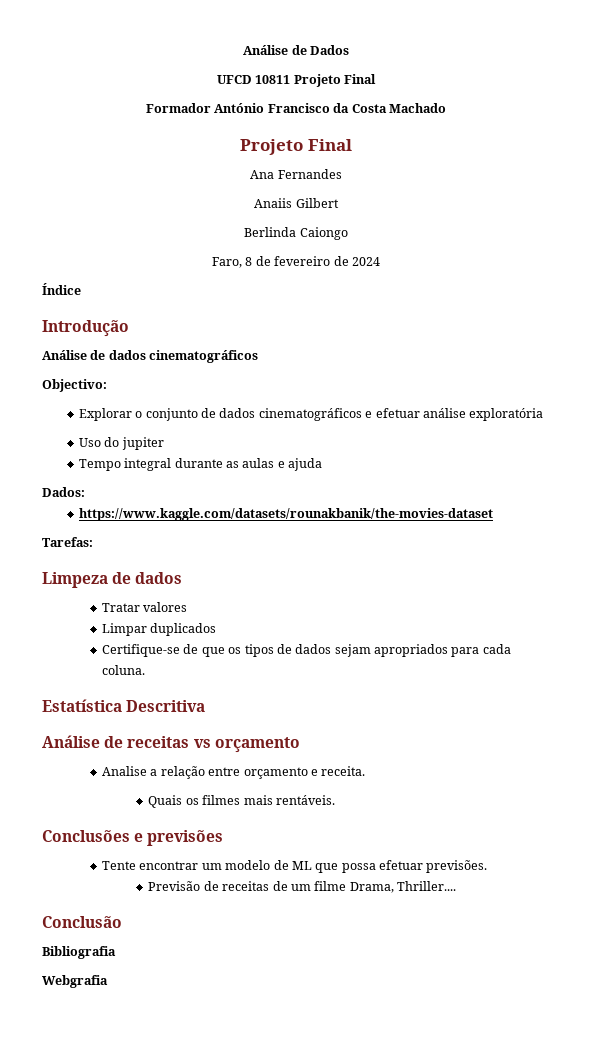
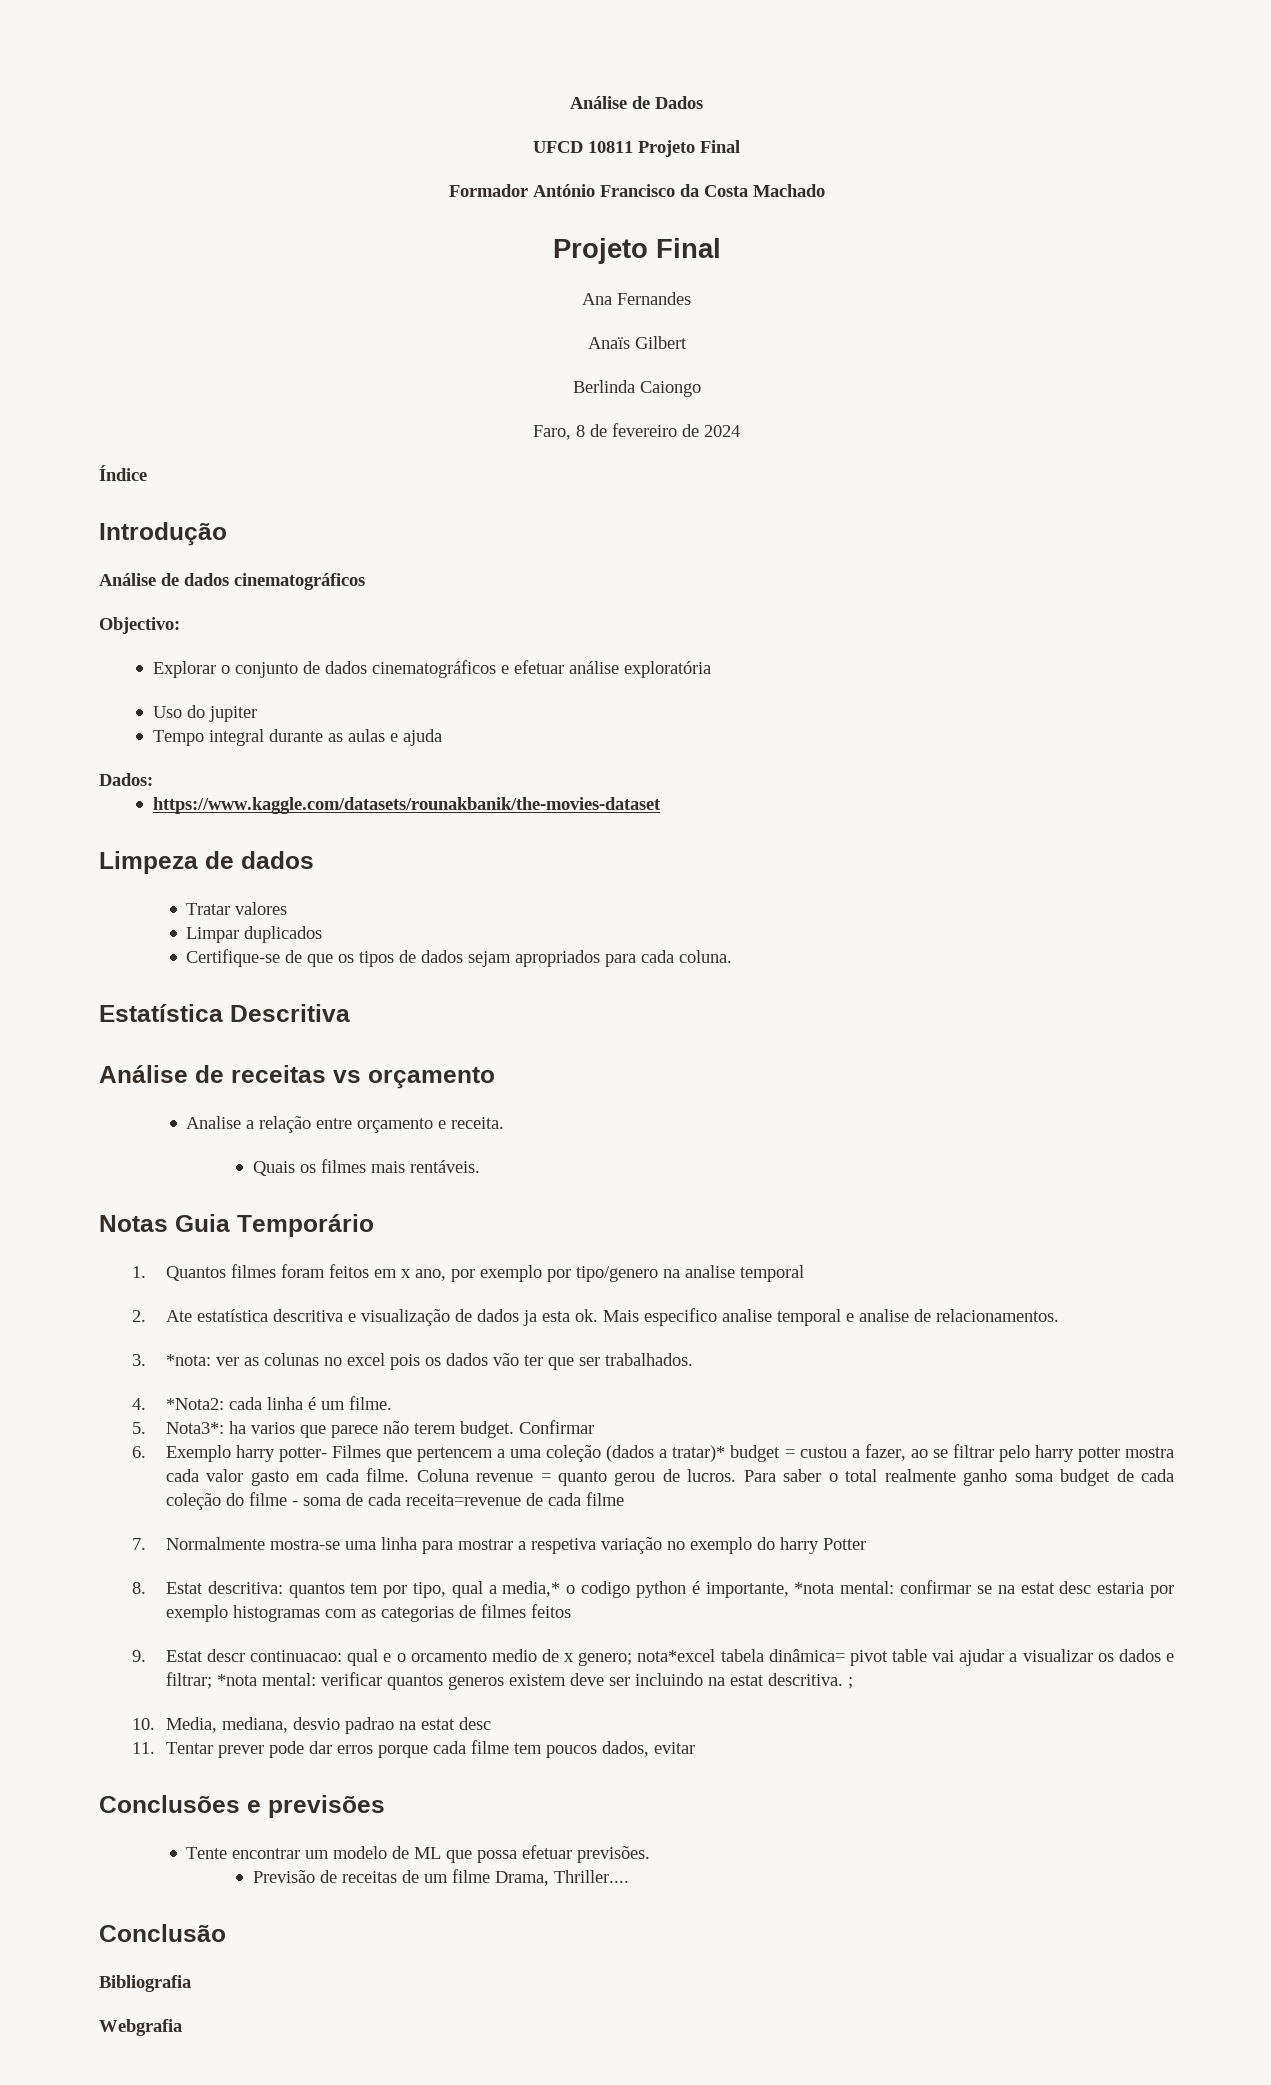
- Anaiis Gilbert
+ Anaïs Gilbert
- Tarefas:
+ Notas Guia Temporário
+ 1. Quantos filmes foram feitos em x ano, por exemplo por tipo/genero na analise temporal
+ 2. Ate estatística descritiva e visualização de dados ja esta ok. Mais especifico analise temporal e analise de relacionamentos.
+ 3. *nota: ver as colunas no excel pois os dados vão ter que ser trabalhados.
+ 4. *Nota2: cada linha é um filme.
+ 5. Nota3*: ha varios que parece não terem budget. Confirmar
+ 6. Exemplo harry potter- Filmes que pertencem a uma coleção (dados a tratar)* budget = custou a fazer, ao se filtrar pelo harry potter mostra cada valor gasto em cada filme. Coluna revenue = quanto gerou de lucros. Para saber o total realmente ganho soma budget de cada coleção do filme - soma de cada receita=revenue de cada filme
+ 7. Normalmente mostra-se uma linha para mostrar a respetiva variação no exemplo do harry Potter
+ 8. Estat descritiva: quantos tem por tipo, qual a media,* o codigo python é importante, *nota mental: confirmar se na estat desc estaria por exemplo histogramas com as categorias de filmes feitos
+ 9. Estat descr continuacao: qual e o orcamento medio de x genero; nota*excel tabela dinâmica= pivot table vai ajudar a visualizar os dados e filtrar; *nota mental: verificar quantos generos existem deve ser incluindo na estat descritiva. ;
+ 10. Media, mediana, desvio padrao na estat desc
+ 11. Tentar prever pode dar erros porque cada filme tem poucos dados, evitar

